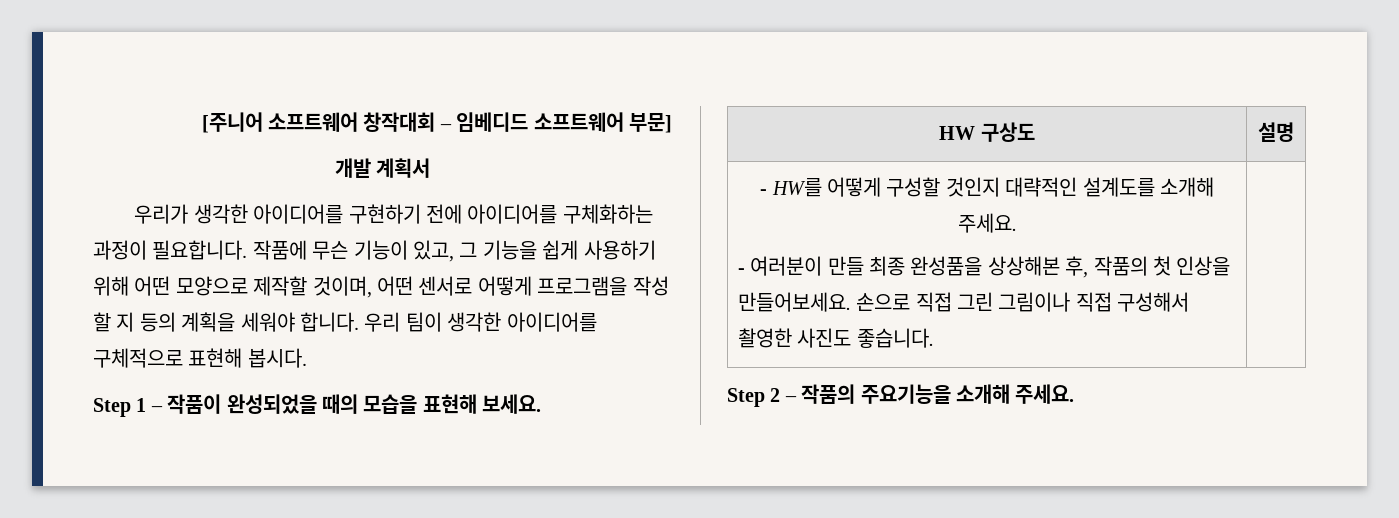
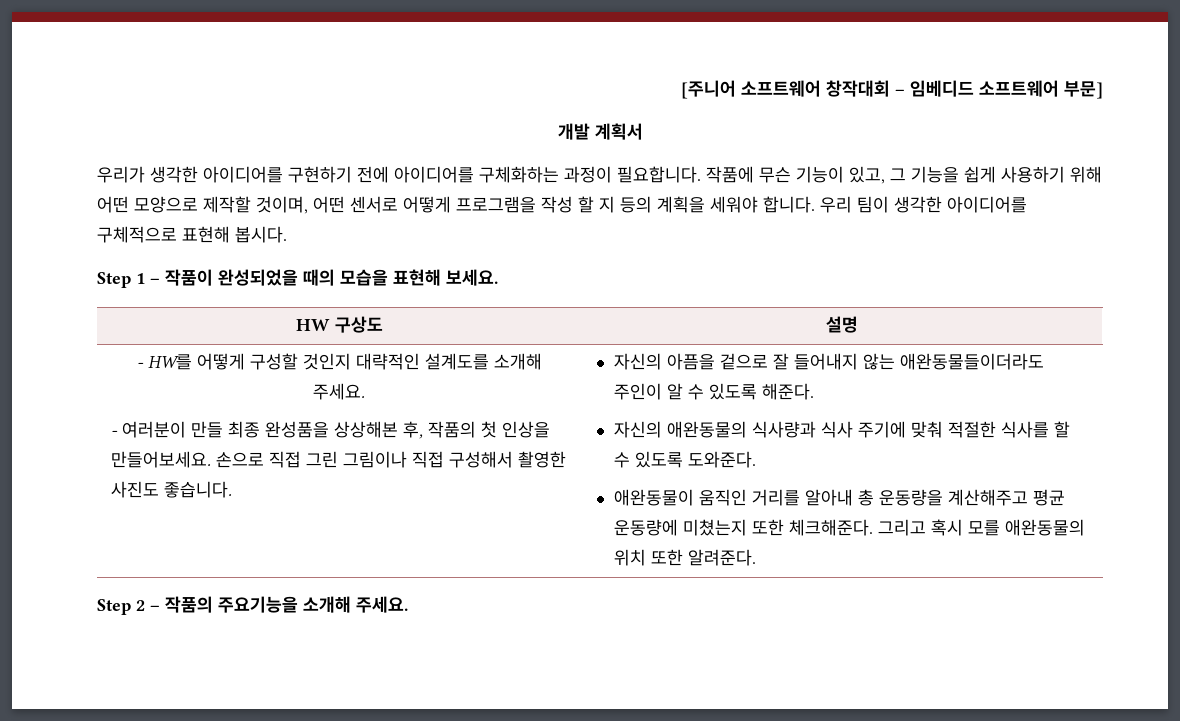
+ 자신의 아픔을 겉으로 잘 들어내지 않는 애완동물들이더라도 주인이 알 수 있도록 해준다.
+ 자신의 애완동물의 식사량과 식사 주기에 맞춰 적절한 식사를 할 수 있도록 도와준다.
+ 애완동물이 움직인 거리를 알아내 총 운동량을 계산해주고 평균 운동량에 미쳤는지 또한 체크해준다. 그리고 혹시 모를 애완동물의 위치 또한 알려준다.

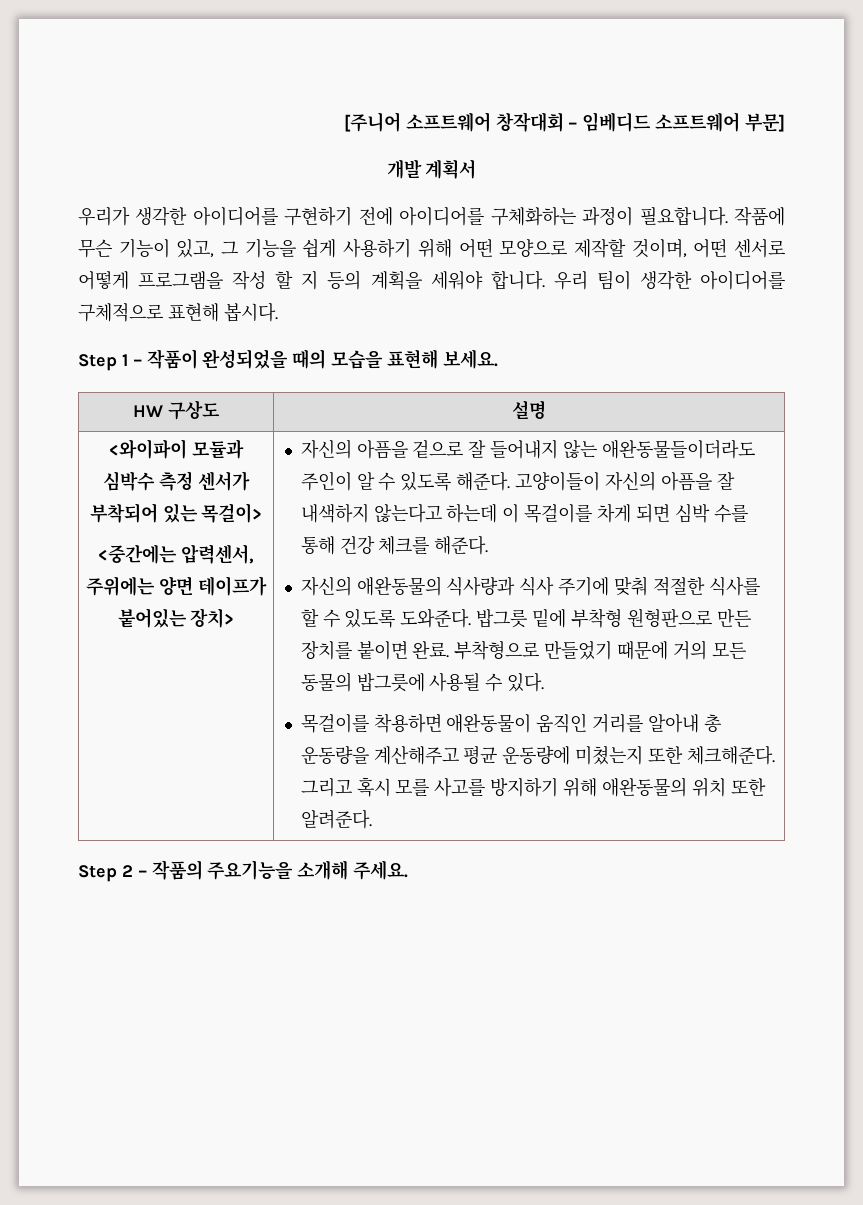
- - HW를 어떻게 구성할 것인지 대략적인 설계도를 소개해 주세요.
- - 여러분이 만들 최종 완성품을 상상해본 후, 작품의 첫 인상을 만들어보세요. 손으로 직접 그린 그림이나 직접 구성해서 촬영한 사진도 좋습니다.
+ <와이파이 모듈과 심박수 측정 센서가 부착되어 있는 목걸이>
+ <중간에는 압력센서, 주위에는 양면 테이프가 붙어있는 장치>
+ 고양이들이 자신의 아픔을 잘 내색하지 않는다고 하는데 이 목걸이를 차게 되면 심박 수를 통해 건강 체크를 해준다.
- 자신의 애완동물의 식사량과 식사 주기에 맞춰 적절한 식사를 할 수 있도록 도와준다.
- 애완동물이 움직인 거리를 알아내 총 운동량을 계산해주고 평균 운동량에 미쳤는지 또한 체크해준다.
+ 자신의 애완동물의 식사량과 식사 주기에 맞춰 적절한 식사를 할 수 있도록 도와준다. 밥그릇 밑에 부착형 원형판으로 만든 장치를 붙이면 완료. 부착형으로 만들었기 때문에 거의 모든 동물의 밥그릇에 사용될 수 있다.
+ 목걸이를 착용하면 애완동물이 움직인 거리를 알아내 총 운동량을 계산해주고 평균 운동량에 미쳤는지 또한 체크해준다.
- 그리고 혹시 모를 애완동물의 위치 또한 알려준다.
+ 그리고 혹시 모를 사고를 방지하기 위해 애완동물의 위치 또한 알려준다.

